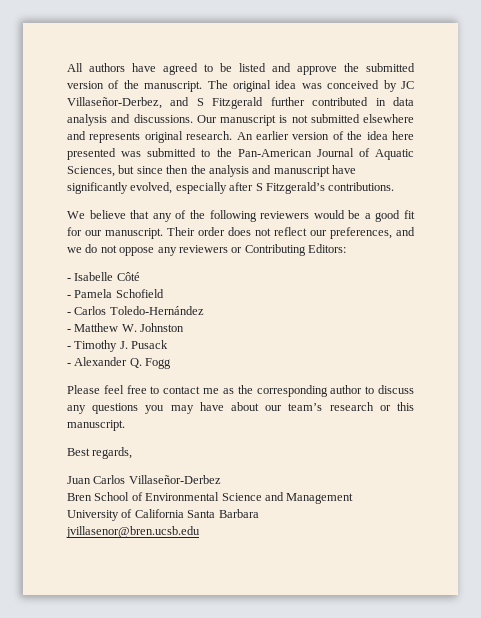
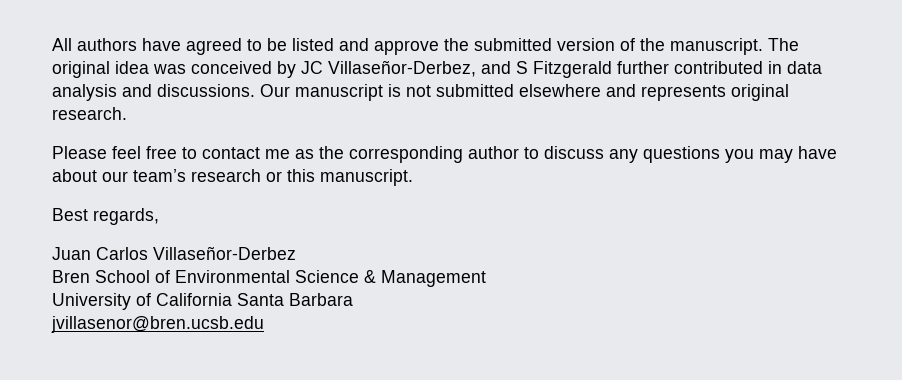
- An earlier version of the idea here presented was submitted to the Pan-American Journal of Aquatic Sciences, but since then the analysis and manuscript have significantly evolved, especially after S Fitzgerald’s contributions.
- We believe that any of the following reviewers would be a good fit for our manuscript. Their order does not reflect our preferences, and we do not oppose any reviewers or Contributing Editors:
- - Isabelle Côté
- - Pamela Schofield
- - Carlos Toledo-Hernández
- - Matthew W. Johnston
- - Timothy J. Pusack
- - Alexander Q. Fogg
- Bren School of Environmental Science and Management
+ Bren School of Environmental Science & Management

